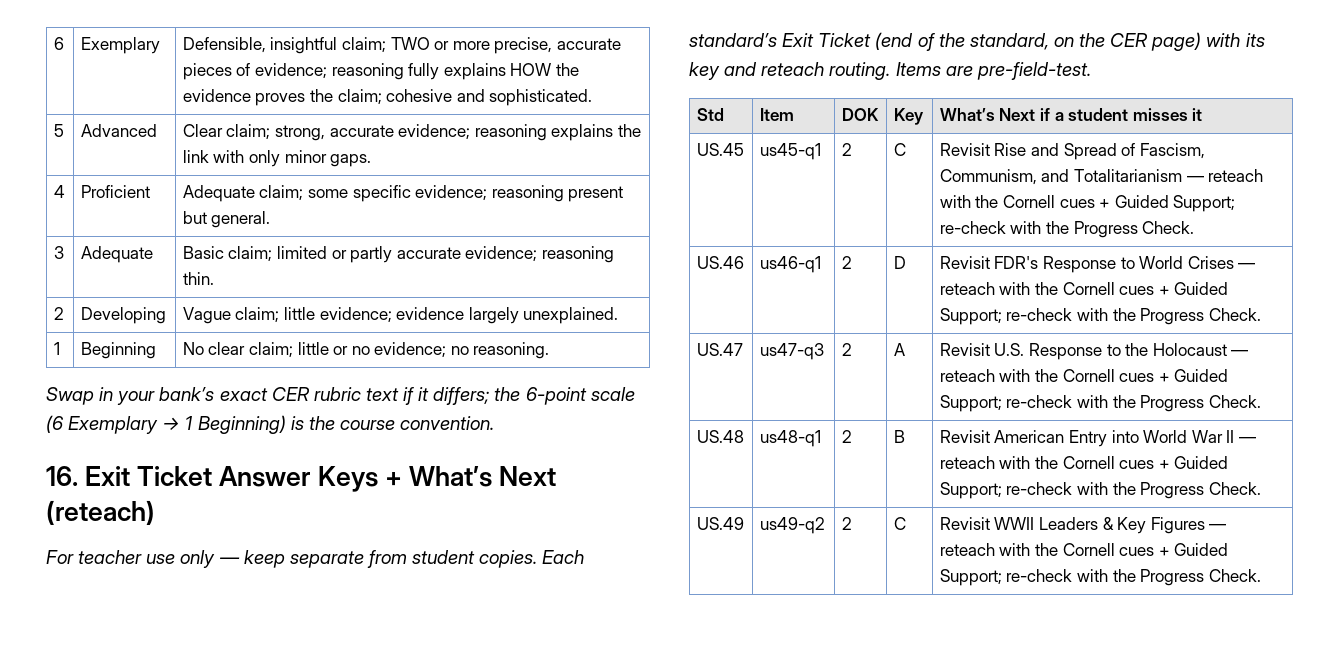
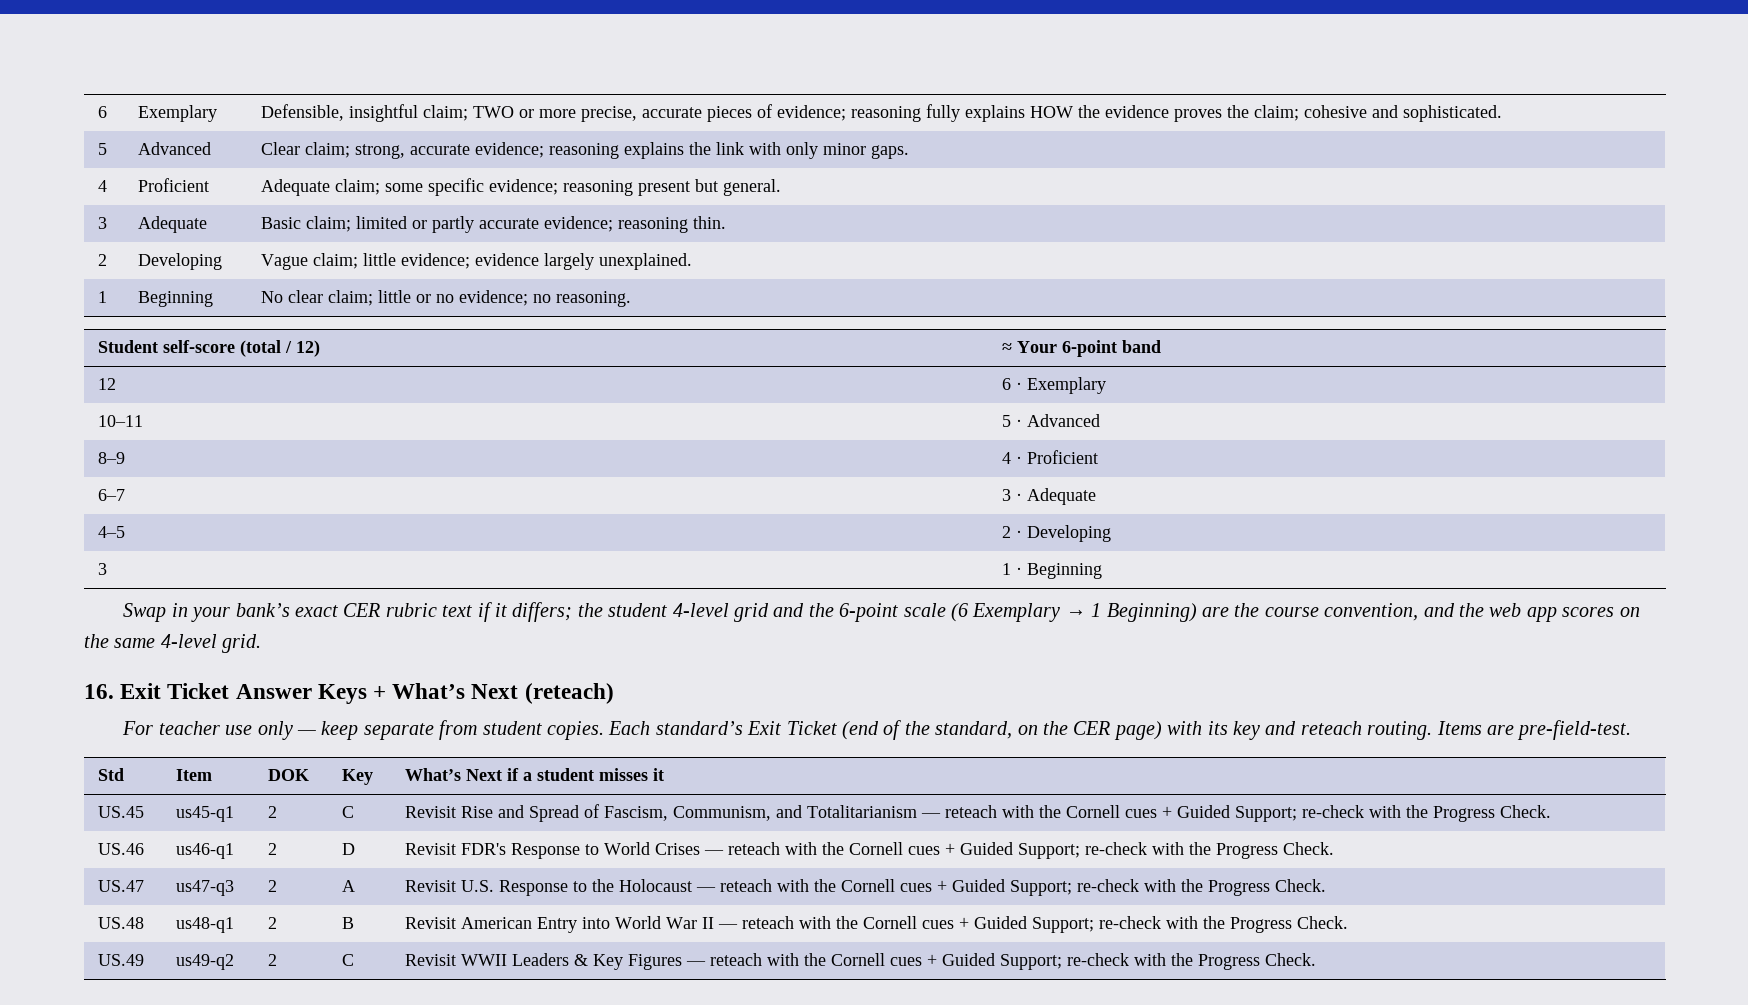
+ Student self-score (total / 12) | ≈ Your 6-point band
+ 12 | 6 · Exemplary
+ 10–11 | 5 · Advanced
+ 8–9 | 4 · Proficient
+ 6–7 | 3 · Adequate
+ 4–5 | 2 · Developing
+ 3 | 1 · Beginning
- Swap in your bank’s exact CER rubric text if it differs; the 6-point scale (6 Exemplary → 1 Beginning) is the course convention.
+ Swap in your bank’s exact CER rubric text if it differs; the student 4-level grid and the 6-point scale (6 Exemplary → 1 Beginning) are the course convention, and the web app scores on the same 4-level grid.

